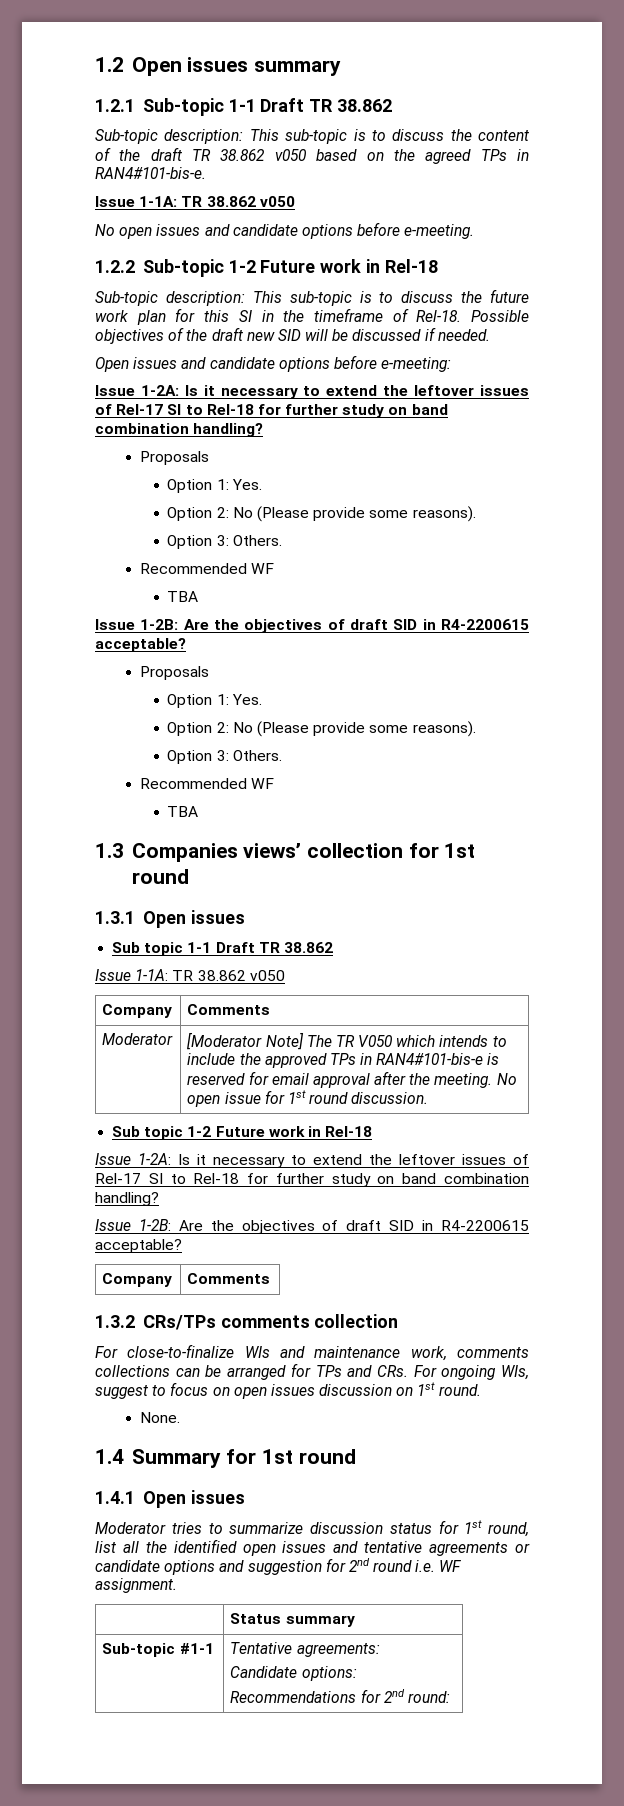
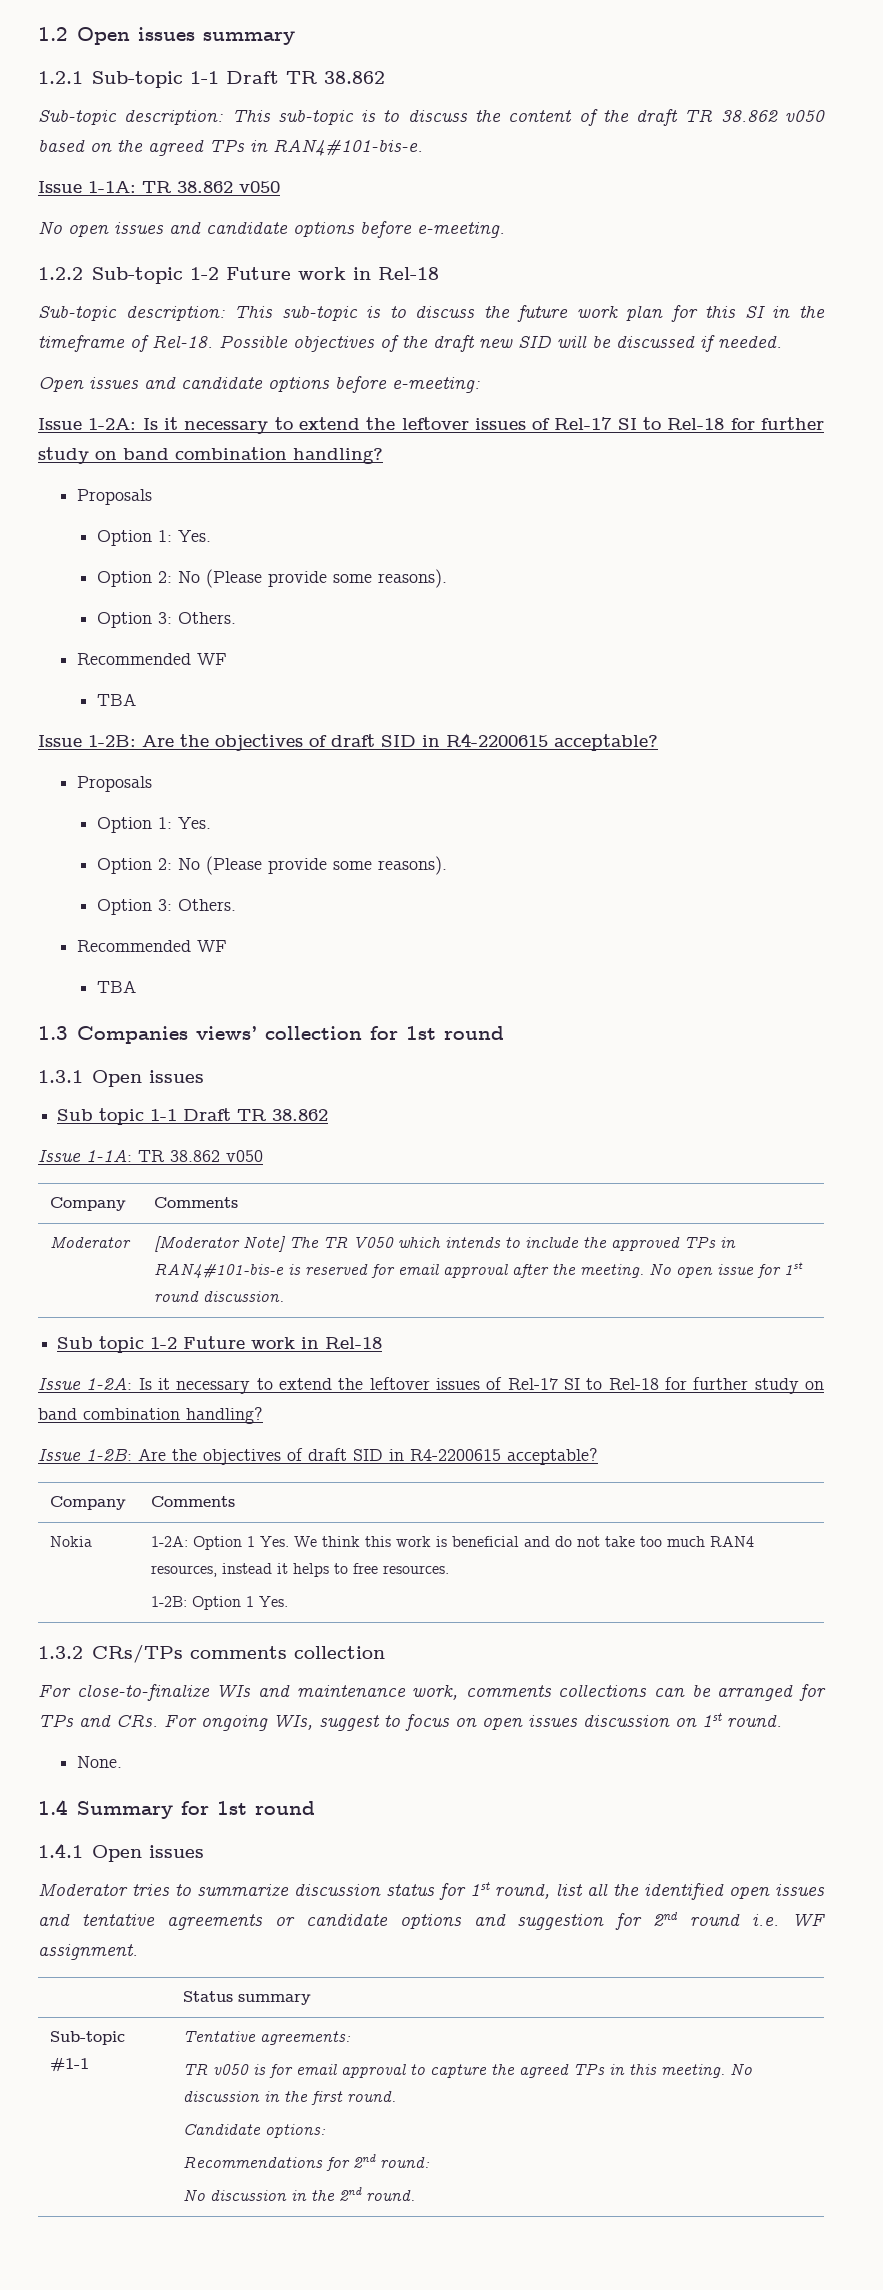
+ Nokia | 1-2A: Option 1 Yes. We think this work is beneficial and do not take too much RAN4 resources, instead it helps to free resources.
+ 1-2B: Option 1 Yes.
  Sub-topic #1-1 | Tentative agreements:
+ TR v050 is for email approval to capture the agreed TPs in this meeting. No discussion in the first round.
  Candidate options:
  Recommendations for 2nd round:
+ No discussion in the 2nd round.

